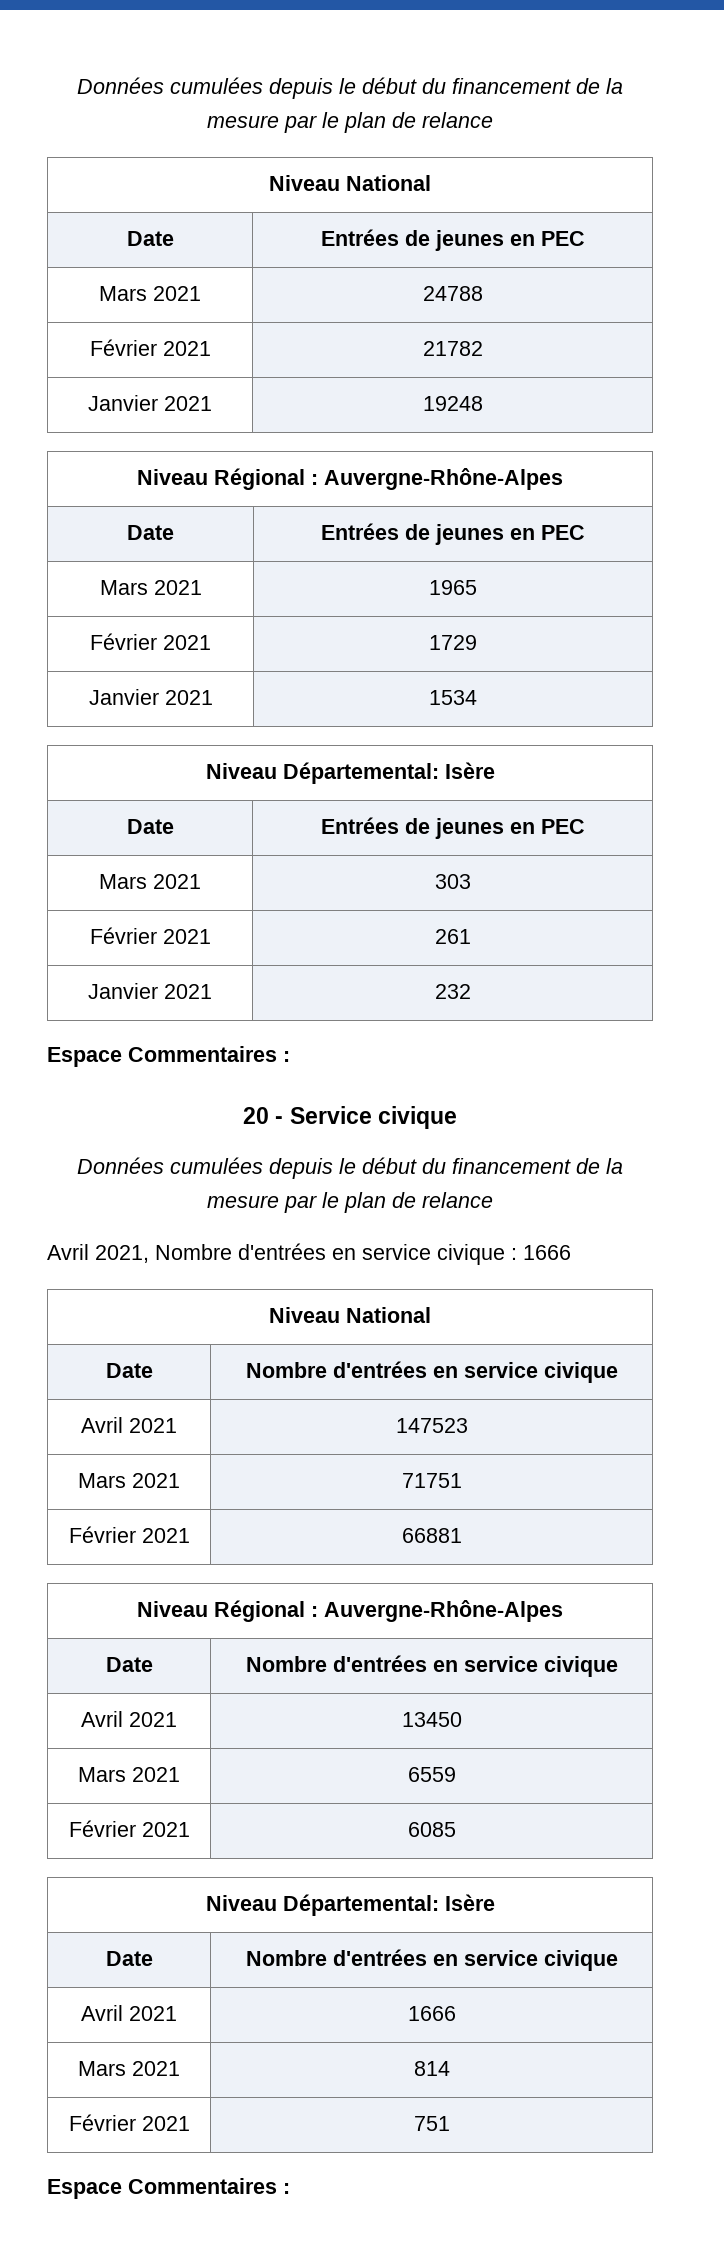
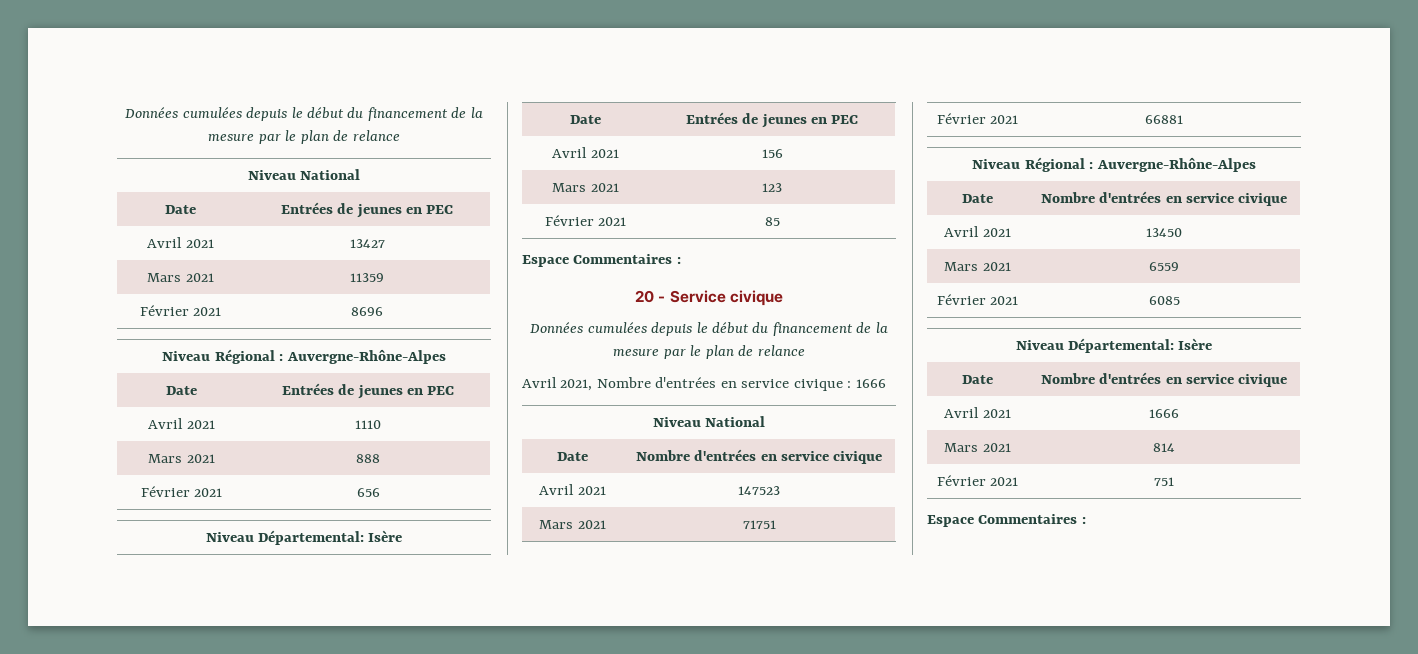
- Mars 2021 | 24788
- Février 2021 | 21782
- Janvier 2021 | 19248
+ Avril 2021 | 13427
+ Mars 2021 | 11359
+ Février 2021 | 8696
- Mars 2021 | 1965
- Février 2021 | 1729
- Janvier 2021 | 1534
+ Avril 2021 | 1110
+ Mars 2021 | 888
+ Février 2021 | 656
- Mars 2021 | 303
- Février 2021 | 261
- Janvier 2021 | 232
+ Avril 2021 | 156
+ Mars 2021 | 123
+ Février 2021 | 85

